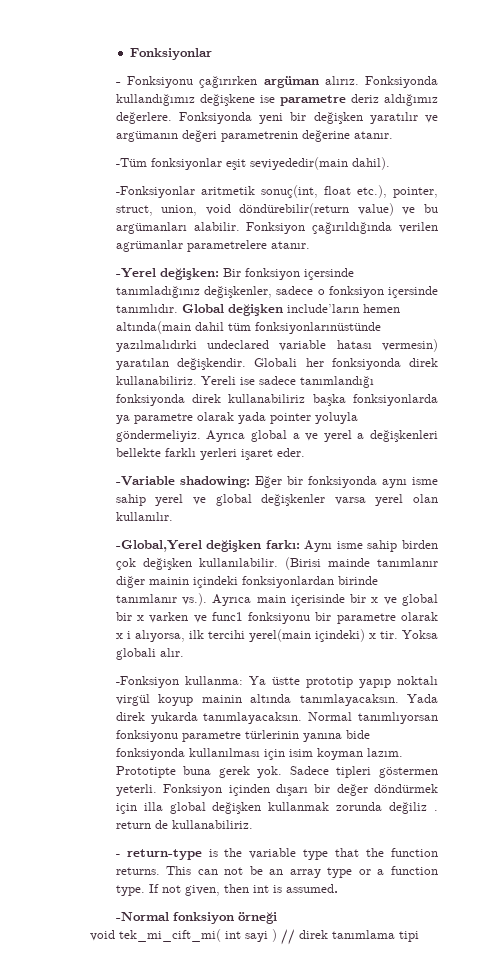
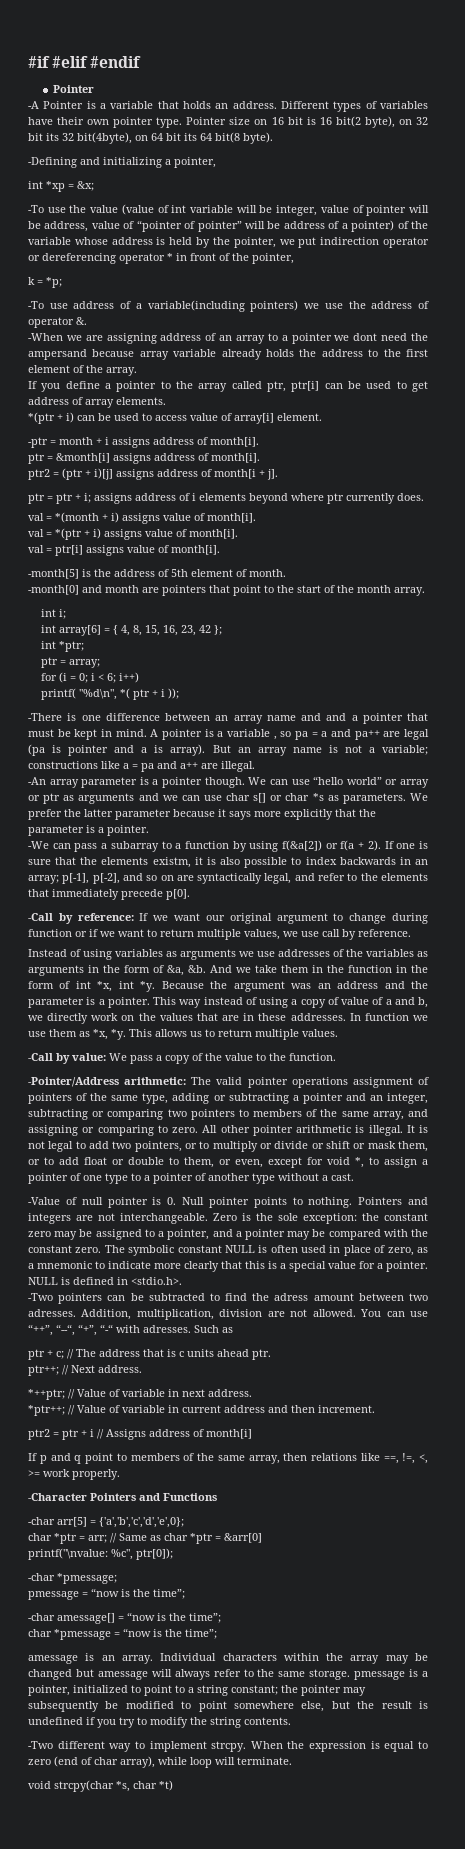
- Fonksiyonlar
- - Fonksiyonu çağırırken argüman alırız. Fonksiyonda kullandığımız değişkene ise parametre deriz aldığımız değerlere. Fonksiyonda yeni bir değişken yaratılır ve argümanın değeri parametrenin değerine atanır.
- -Tüm fonksiyonlar eşit seviyededir(main dahil).
- -Fonksiyonlar aritmetik sonuç(int, float etc.), pointer, struct, union, void döndürebilir(return value) ve bu argümanları alabilir. Fonksiyon çağırıldığında verilen agrümanlar parametrelere atanır.
- -Yerel değişken: Bir fonksiyon içersinde tanımladığınız değişkenler, sadece o fonksiyon içersinde tanımlıdır. Global değişken include’ların hemen altında(main dahil tüm fonksiyonlarınüstünde yazılmalıdırki undeclared variable hatası vermesin) yaratılan değişkendir. Globali her fonksiyonda direk kullanabiliriz. Yereli ise sadece tanımlandığı fonksiyonda direk kullanabiliriz başka fonksiyonlarda ya parametre olarak yada pointer yoluyla göndermeliyiz. Ayrıca global a ve yerel a değişkenleri bellekte farklı yerleri işaret eder.
- -Variable shadowing: Eğer bir fonksiyonda aynı isme sahip yerel ve global değişkenler varsa yerel olan kullanılır.
- -Global,Yerel değişken farkı: Aynı isme sahip birden çok değişken kullanılabilir. (Birisi mainde tanımlanır diğer mainin içindeki fonksiyonlardan birinde tanımlanır vs.). Ayrıca main içerisinde bir x ve global bir x varken ve func1 fonksiyonu bir parametre olarak x i alıyorsa, ilk tercihi yerel(main içindeki) x tir. Yoksa globali alır.
- -Fonksiyon kullanma: Ya üstte prototip yapıp noktalı virgül koyup mainin altında tanımlayacaksın. Yada direk yukarda tanımlayacaksın. Normal tanımlıyorsan fonksiyonu parametre türlerinin yanına bide fonksiyonda kullanılması için isim koyman lazım. Prototipte buna gerek yok. Sadece tipleri göstermen yeterli. Fonksiyon içinden dışarı bir değer döndürmek için illa global değişken kullanmak zorunda değiliz . return de kullanabiliriz.
- - return-type is the variable type that the function returns. This can not be an array type or a function type. If not given, then int is assumed.
- -Normal fonksiyon örneği
- void tek_mi_cift_mi( int sayi ) // direk tanımlama tipi
+ #if #elif #endif
+ Pointer
+ -A Pointer is a variable that holds an address. Different types of variables have their own pointer type. Pointer size on 16 bit is 16 bit(2 byte), on 32 bit its 32 bit(4byte), on 64 bit its 64 bit(8 byte).
+ -Defining and initializing a pointer,
+ int *xp = &x;
+ -To use the value (value of int variable will be integer, value of pointer will be address, value of “pointer of pointer” will be address of a pointer) of the variable whose address is held by the pointer, we put indirection operator or dereferencing operator * in front of the pointer,
+ k = *p;
+ -To use address of a variable(including pointers) we use the address of operator &.
+ -When we are assigning address of an array to a pointer we dont need the ampersand because array variable already holds the address to the first element of the array.
+ If you define a pointer to the array called ptr, ptr[i] can be used to get address of array elements.
+ *(ptr + i) can be used to access value of array[i] element.
+ -ptr = month + i assigns address of month[i].
+ ptr = &month[i] assigns address of month[i].
+ ptr2 = (ptr + i)[j] assigns address of month[i + j].
+ ptr = ptr + i; assigns address of i elements beyond where ptr currently does.
+ val = *(month + i) assigns value of month[i].
+ val = *(ptr + i) assigns value of month[i].
+ val = ptr[i] assigns value of month[i].
+ -month[5] is the address of 5th element of month.
+ -month[0] and month are pointers that point to the start of the month array.
+ int i;
+ int array[6] = { 4, 8, 15, 16, 23, 42 };
+ int *ptr;
+ ptr = array;
+ for (i = 0; i < 6; i++)
+ printf( "%d\n", *( ptr + i ));
+ -There is one difference between an array name and and a pointer that must be kept in mind. A pointer is a variable , so pa = a and pa++ are legal (pa is pointer and a is array). But an array name is not a variable; constructions like a = pa and a++ are illegal.
+ -An array parameter is a pointer though. We can use “hello world” or array or ptr as arguments and we can use char s[] or char *s as parameters. We prefer the latter parameter because it says more explicitly that the parameter is a pointer.
+ -We can pass a subarray to a function by using f(&a[2]) or f(a + 2). If one is sure that the elements existm, it is also possible to index backwards in an array; p[-1], p[-2], and so on are syntactically legal, and refer to the elements that immediately precede p[0].
+ -Call by reference: If we want our original argument to change during function or if we want to return multiple values, we use call by reference.
+ Instead of using variables as arguments we use addresses of the variables as arguments in the form of &a, &b. And we take them in the function in the form of int *x, int *y. Because the argument was an address and the parameter is a pointer. This way instead of using a copy of value of a and b, we directly work on the values that are in these addresses. In function we use them as *x, *y. This allows us to return multiple values.
+ -Call by value: We pass a copy of the value to the function.
+ -Pointer/Address arithmetic: The valid pointer operations assignment of pointers of the same type, adding or subtracting a pointer and an integer, subtracting or comparing two pointers to members of the same array, and assigning or comparing to zero. All other pointer arithmetic is illegal. It is not legal to add two pointers, or to multiply or divide or shift or mask them, or to add float or double to them, or even, except for void *, to assign a pointer of one type to a pointer of another type without a cast.
+ -Value of null pointer is 0. Null pointer points to nothing. Pointers and integers are not interchangeable. Zero is the sole exception: the constant zero may be assigned to a pointer, and a pointer may be compared with the constant zero. The symbolic constant NULL is often used in place of zero, as a mnemonic to indicate more clearly that this is a special value for a pointer. NULL is defined in <stdio.h>.
+ -Two pointers can be subtracted to find the adress amount between two adresses. Addition, multiplication, division are not allowed. You can use “++”, “--“, “+”, “-“ with adresses. Such as
+ ptr + c; // The address that is c units ahead ptr.
+ ptr++; // Next address.
+ *++ptr; // Value of variable in next address.
+ *ptr++; // Value of variable in current address and then increment.
+ ptr2 = ptr + i // Assigns address of month[i]
+ If p and q point to members of the same array, then relations like ==, !=, <, >= work properly.
+ -Character Pointers and Functions
+ -char arr[5] = {'a','b','c','d','e',0};
+ char *ptr = arr; // Same as char *ptr = &arr[0]
+ printf("\nvalue: %c", ptr[0]);
+ -char *pmessage;
+ pmessage = “now is the time”;
+ -char amessage[] = “now is the time”;
+ char *pmessage = “now is the time”;
+ amessage is an array. Individual characters within the array may be changed but amessage will always refer to the same storage. pmessage is a pointer, initialized to point to a string constant; the pointer may subsequently be modified to point somewhere else, but the result is undefined if you try to modify the string contents.
+ -Two different way to implement strcpy. When the expression is equal to zero (end of char array), while loop will terminate.
+ void strcpy(char *s, char *t)

